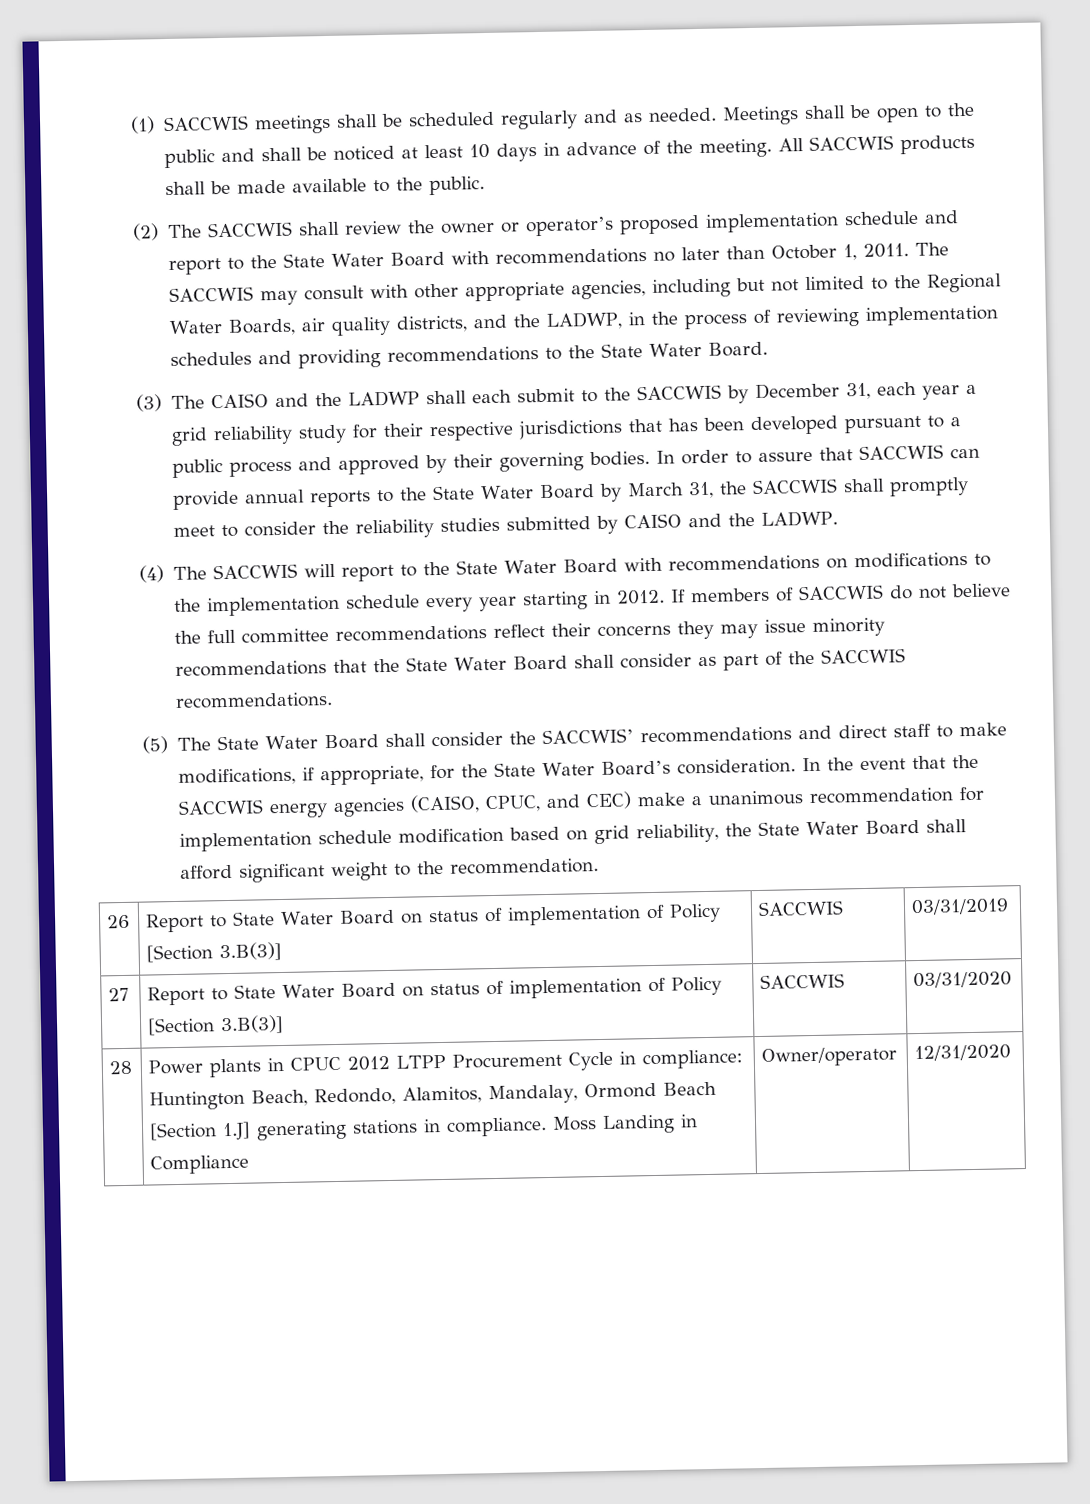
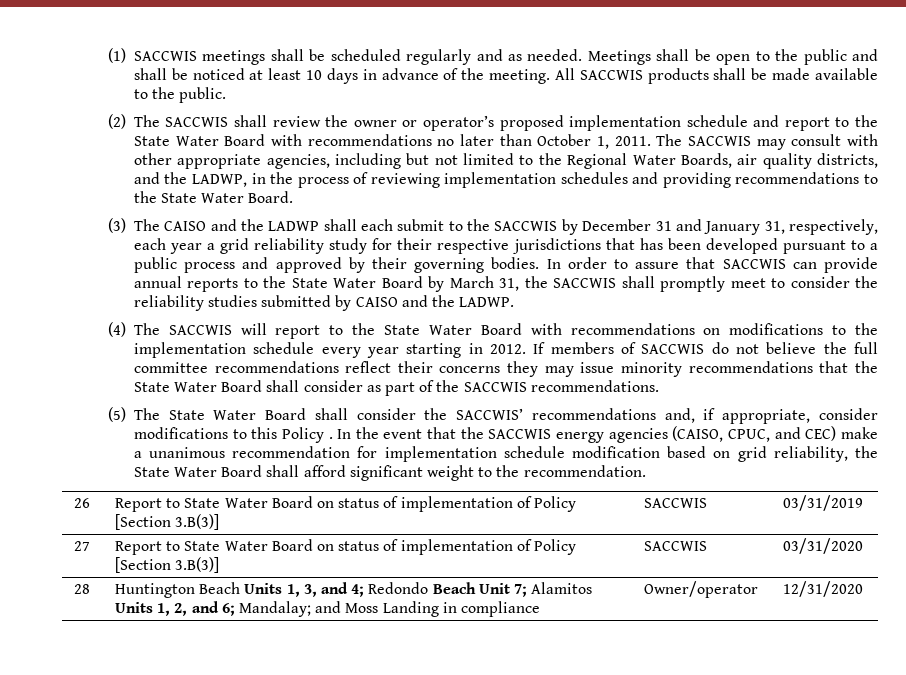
- (3) The CAISO and the LADWP shall each submit to the SACCWIS by December 31, each year a grid reliability study for their respective jurisdictions that has been developed pursuant to a public process and approved by their governing bodies.
+ (3) The CAISO and the LADWP shall each submit to the SACCWIS by December 31 and January 31, respectively, each year a grid reliability study for their respective jurisdictions that has been developed pursuant to a public process and approved by their governing bodies.
- (5) The State Water Board shall consider the SACCWIS’ recommendations and direct staff to make modifications, if appropriate, for the State Water Board’s consideration.
+ (5) The State Water Board shall consider the SACCWIS’ recommendations and, if appropriate, consider modifications to this Policy .
- 28 | Power plants in CPUC 2012 LTPP Procurement Cycle in compliance: Huntington Beach, Redondo, Alamitos, Mandalay, Ormond Beach [Section 1.J] generating stations in compliance. Moss Landing in Compliance | Owner/operator | 12/31/2020
+ 28 | Huntington Beach Units 1, 3, and 4; Redondo Beach Unit 7; Alamitos Units 1, 2, and 6; Mandalay; and Moss Landing in compliance | Owner/operator | 12/31/2020

